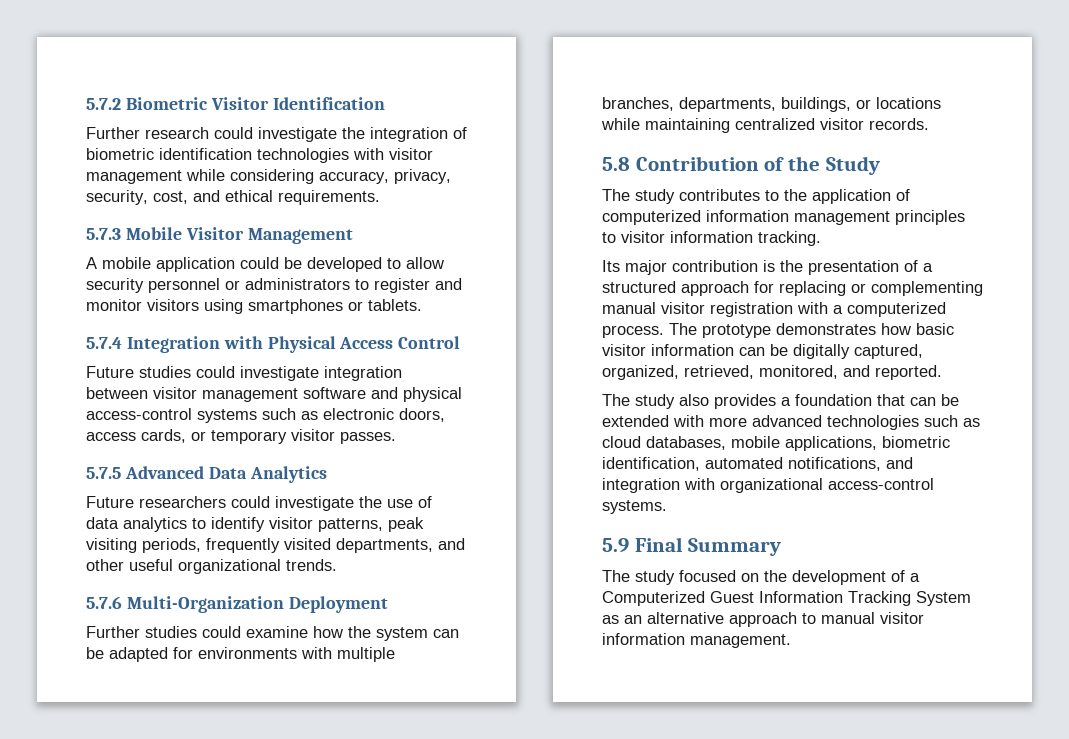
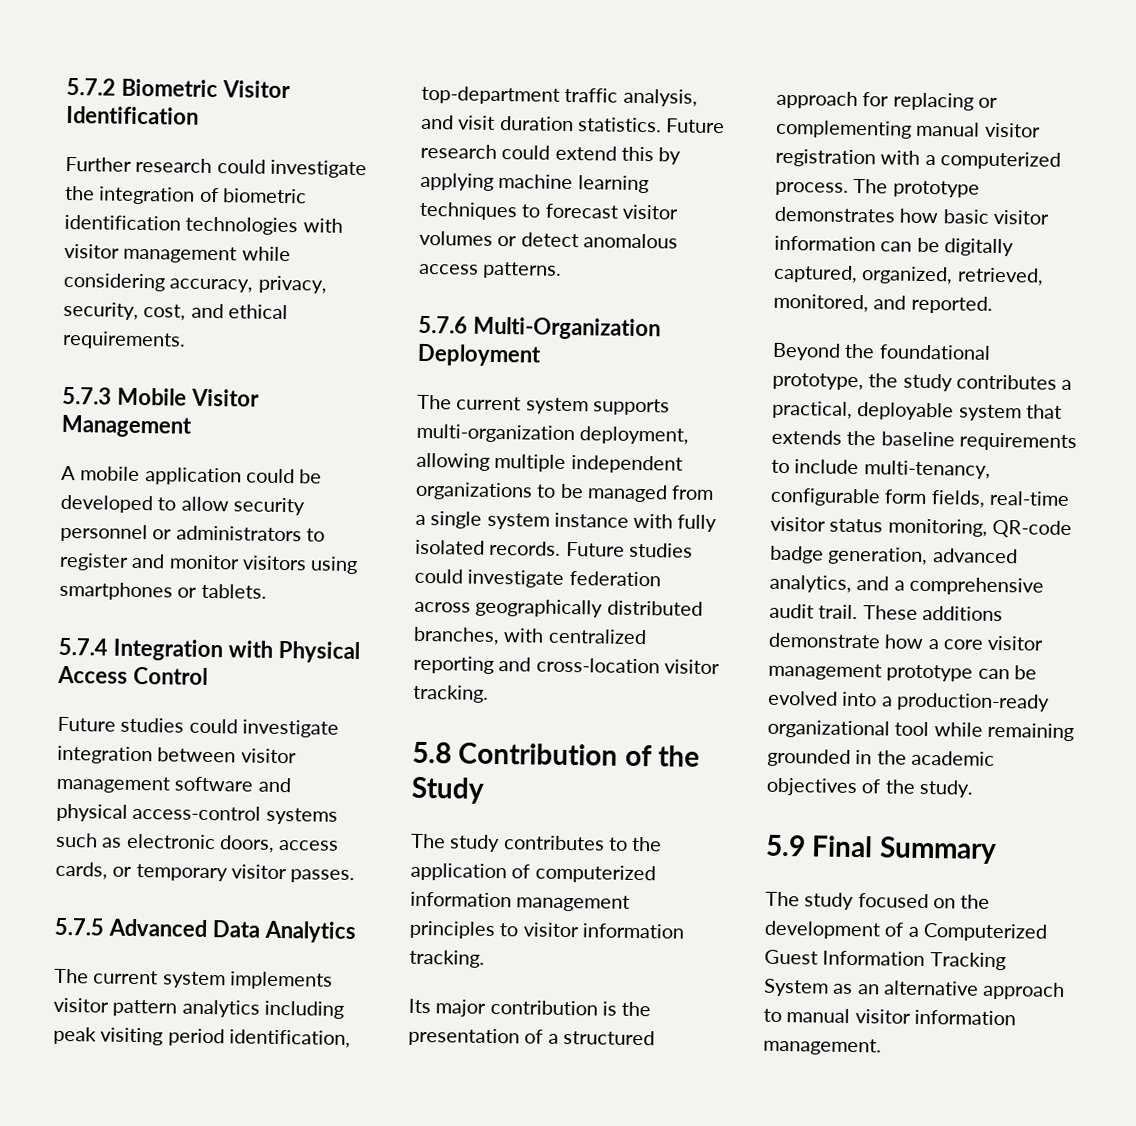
- Future researchers could investigate the use of data analytics to identify visitor patterns, peak visiting periods, frequently visited departments, and other useful organizational trends.
+ The current system implements visitor pattern analytics including peak visiting period identification, top-department traffic analysis, and visit duration statistics. Future research could extend this by applying machine learning techniques to forecast visitor volumes or detect anomalous access patterns.
  5.7.6 Multi-Organization Deployment
- Further studies could examine how the system can be adapted for environments with multiple branches, departments, buildings, or locations while maintaining centralized visitor records.
+ The current system supports multi-organization deployment, allowing multiple independent organizations to be managed from a single system instance with fully isolated records. Future studies could investigate federation across geographically distributed branches, with centralized reporting and cross-location visitor tracking.
- The study also provides a foundation that can be extended with more advanced technologies such as cloud databases, mobile applications, biometric identification, automated notifications, and integration with organizational access-control systems.
+ Beyond the foundational prototype, the study contributes a practical, deployable system that extends the baseline requirements to include multi-tenancy, configurable form fields, real-time visitor status monitoring, QR-code badge generation, advanced analytics, and a comprehensive audit trail. These additions demonstrate how a core visitor management prototype can be evolved into a production-ready organizational tool while remaining grounded in the academic objectives of the study.

